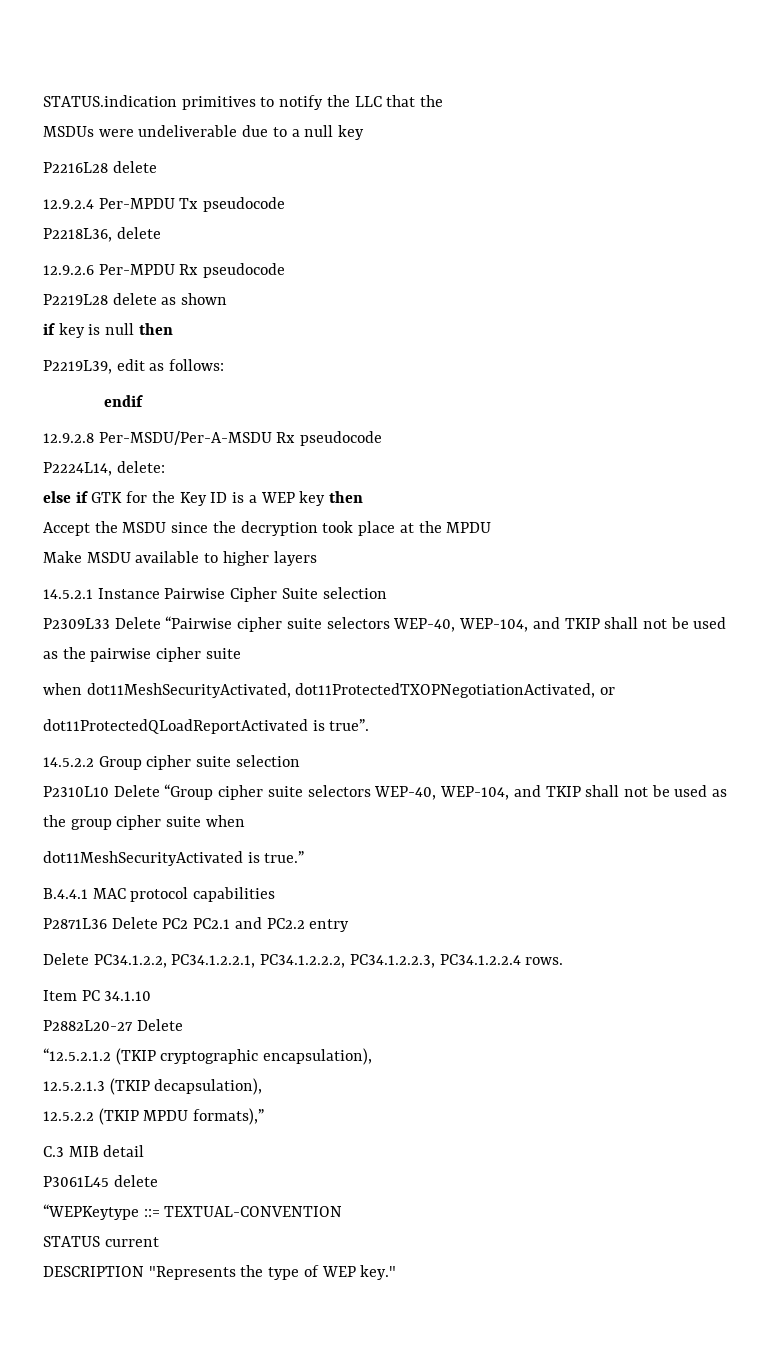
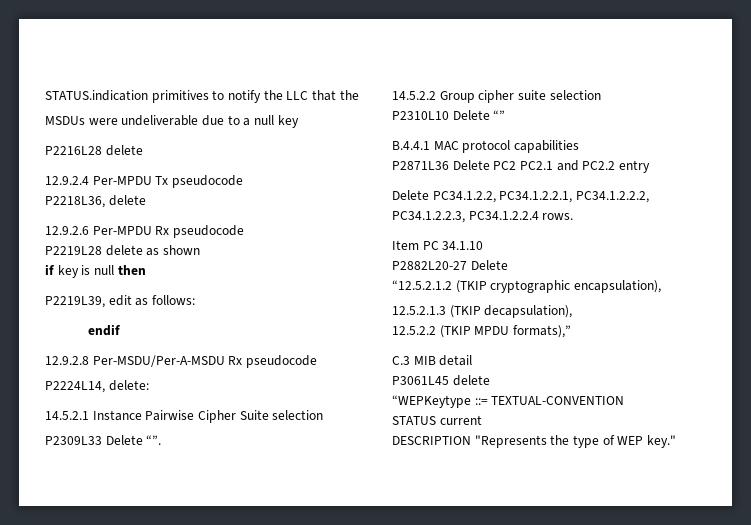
- else if GTK for the Key ID is a WEP key then
- Accept the MSDU since the decryption took place at the MPDU
- Make MSDU available to higher layers
- P2309L33 Delete “Pairwise cipher suite selectors WEP-40, WEP-104, and TKIP shall not be used as the pairwise cipher suite
- when dot11MeshSecurityActivated, dot11ProtectedTXOPNegotiationActivated, or
- dot11ProtectedQLoadReportActivated is true”.
+ P2309L33 Delete “”.
- P2310L10 Delete “Group cipher suite selectors WEP-40, WEP-104, and TKIP shall not be used as the group cipher suite when
- dot11MeshSecurityActivated is true.”
+ P2310L10 Delete “”

